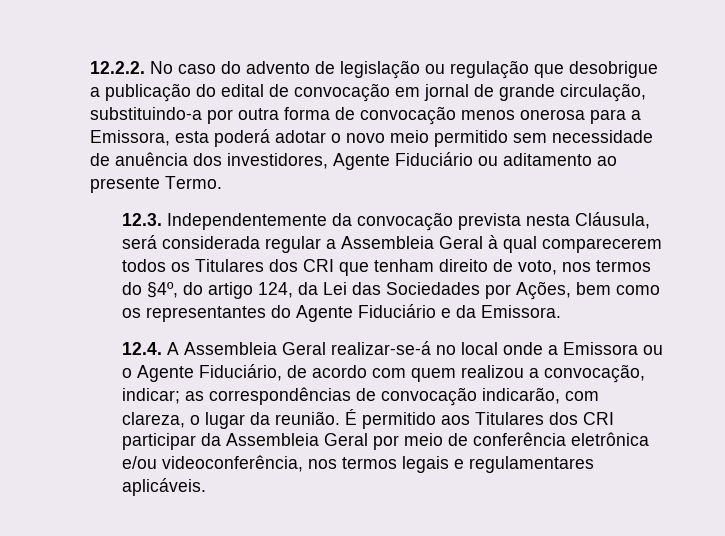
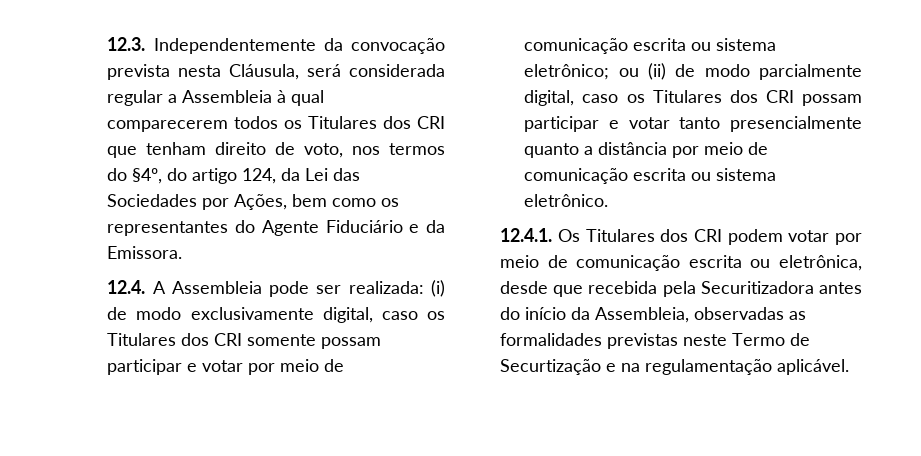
- 12.2.2. No caso do advento de legislação ou regulação que desobrigue a publicação do edital de convocação em jornal de grande circulação, substituindo-a por outra forma de convocação menos onerosa para a Emissora, esta poderá adotar o novo meio permitido sem necessidade de anuência dos investidores, Agente Fiduciário ou aditamento ao presente Termo.
- 12.3. Independentemente da convocação prevista nesta Cláusula, será considerada regular a Assembleia Geral à qual comparecerem todos os Titulares dos CRI que tenham direito de voto, nos termos do §4º, do artigo 124, da Lei das Sociedades por Ações, bem como os representantes do Agente Fiduciário e da Emissora.
+ 12.3. Independentemente da convocação prevista nesta Cláusula, será considerada regular a Assembleia à qual comparecerem todos os Titulares dos CRI que tenham direito de voto, nos termos do §4º, do artigo 124, da Lei das Sociedades por Ações, bem como os representantes do Agente Fiduciário e da Emissora.
- 12.4. A Assembleia Geral realizar-se-á no local onde a Emissora ou o Agente Fiduciário, de acordo com quem realizou a convocação, indicar; as correspondências de convocação indicarão, com clareza, o lugar da reunião. É permitido aos Titulares dos CRI participar da Assembleia Geral por meio de conferência eletrônica e/ou videoconferência, nos termos legais e regulamentares aplicáveis.
+ 12.4. A Assembleia pode ser realizada: (i) de modo exclusivamente digital, caso os Titulares dos CRI somente possam participar e votar por meio de comunicação escrita ou sistema eletrônico; ou (ii) de modo parcialmente digital, caso os Titulares dos CRI possam participar e votar tanto presencialmente quanto a distância por meio de comunicação escrita ou sistema eletrônico.
+ 12.4.1. Os Titulares dos CRI podem votar por meio de comunicação escrita ou eletrônica, desde que recebida pela Securitizadora antes do início da Assembleia, observadas as formalidades previstas neste Termo de Securtização e na regulamentação aplicável.

